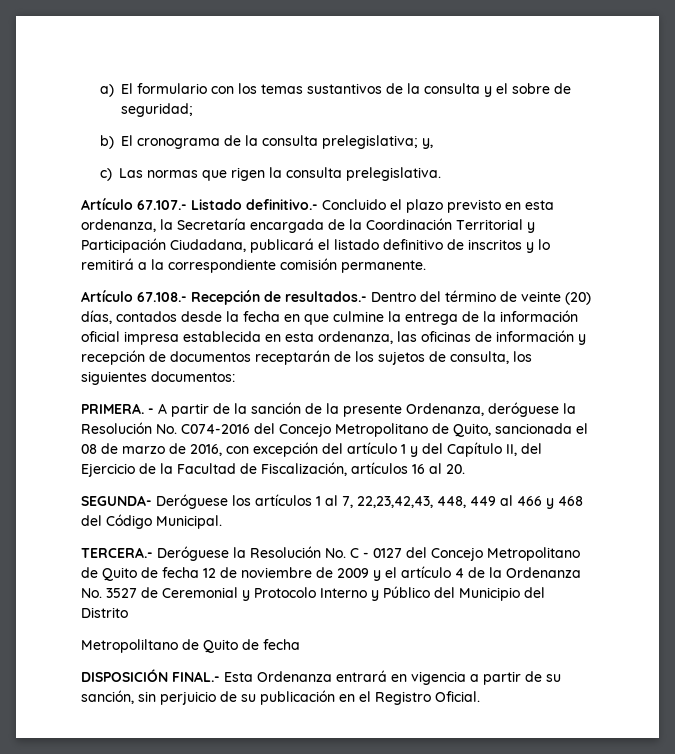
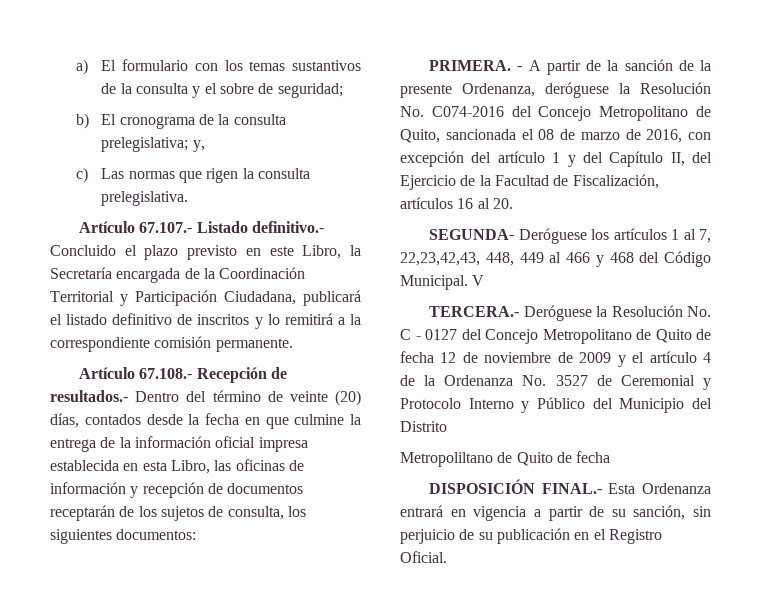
- Artículo 67.107.- Listado definitivo.- Concluido el plazo previsto en esta ordenanza, la Secretaría encargada de la Coordinación Territorial y Participación Ciudadana, publicará el listado definitivo de inscritos y lo remitirá a la correspondiente comisión permanente.
+ Artículo 67.107.- Listado definitivo.- Concluido el plazo previsto en este Libro, la Secretaría encargada de la Coordinación Territorial y Participación Ciudadana, publicará el listado definitivo de inscritos y lo remitirá a la correspondiente comisión permanente.
- Artículo 67.108.- Recepción de resultados.- Dentro del término de veinte (20) días, contados desde la fecha en que culmine la entrega de la información oficial impresa establecida en esta ordenanza, las oficinas de información y recepción de documentos receptarán de los sujetos de consulta, los siguientes documentos:
+ Artículo 67.108.- Recepción de resultados.- Dentro del término de veinte (20) días, contados desde la fecha en que culmine la entrega de la información oficial impresa establecida en esta Libro, las oficinas de información y recepción de documentos receptarán de los sujetos de consulta, los siguientes documentos:
+ V

